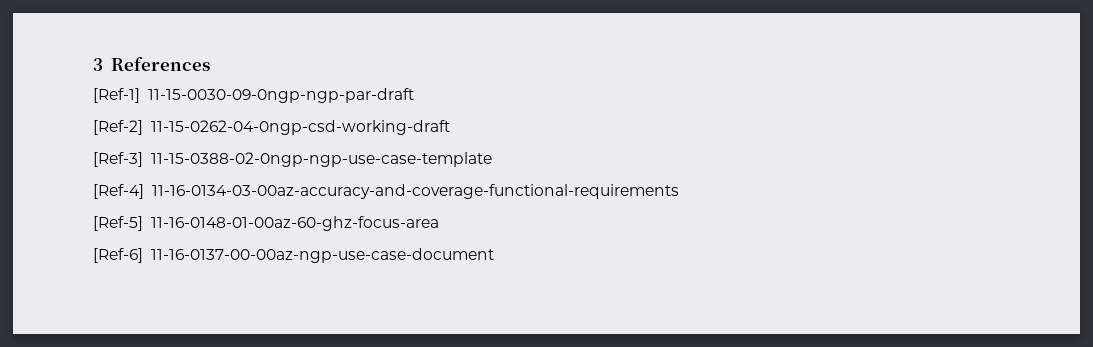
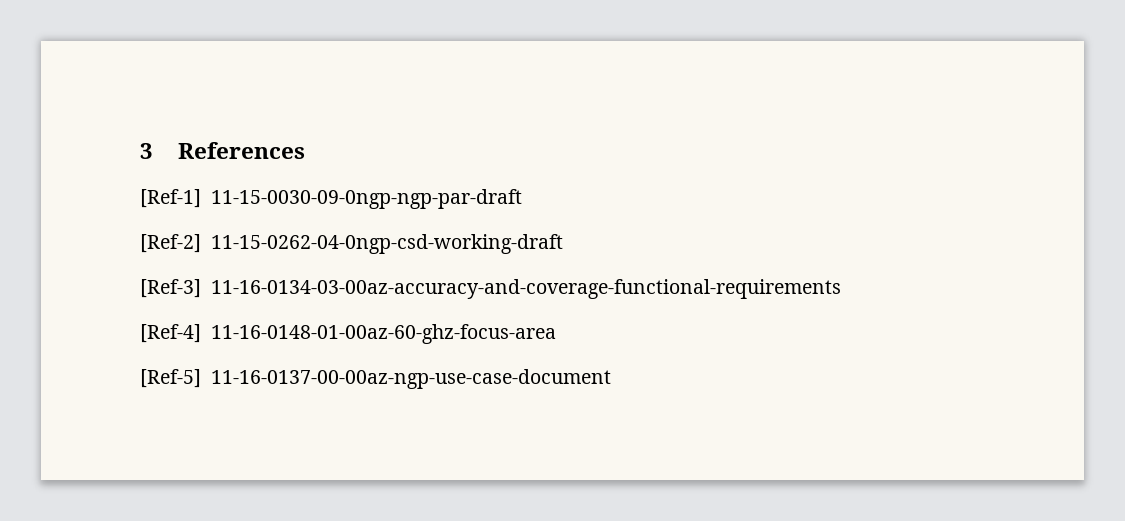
- [Ref-3] 11-15-0388-02-0ngp-ngp-use-case-template
- [Ref-4] 11-16-0134-03-00az-accuracy-and-coverage-functional-requirements
+ [Ref-3] 11-16-0134-03-00az-accuracy-and-coverage-functional-requirements
- [Ref-5] 11-16-0148-01-00az-60-ghz-focus-area
+ [Ref-4] 11-16-0148-01-00az-60-ghz-focus-area
- [Ref-6] 11-16-0137-00-00az-ngp-use-case-document
+ [Ref-5] 11-16-0137-00-00az-ngp-use-case-document

